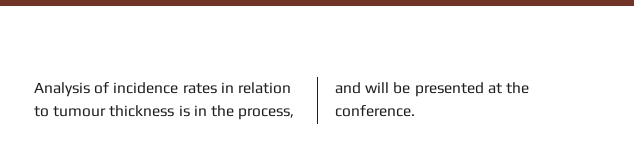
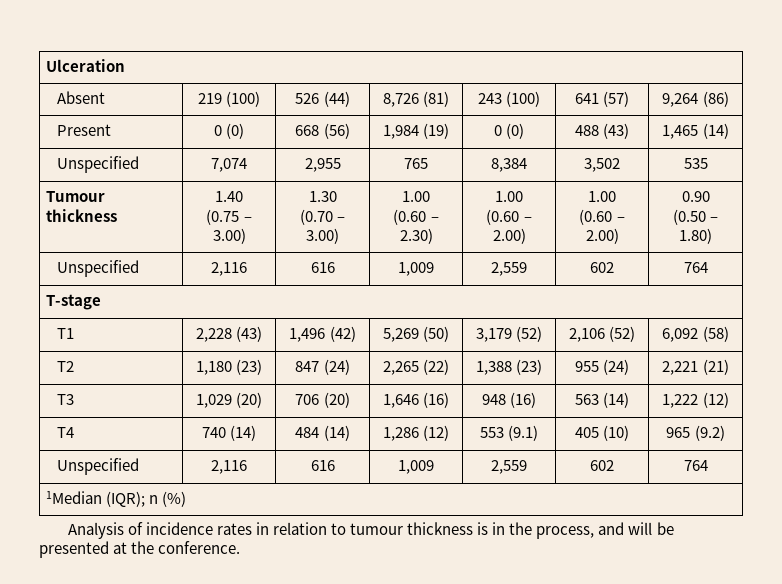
+ Ulceration
+ Absent | 219 (100) | 526 (44) | 8,726 (81) | 243 (100) | 641 (57) | 9,264 (86)
+ Present | 0 (0) | 668 (56) | 1,984 (19) | 0 (0) | 488 (43) | 1,465 (14)
+ Unspecified | 7,074 | 2,955 | 765 | 8,384 | 3,502 | 535
+ Tumour thickness | 1.40
+ (0.75 – 3.00) | 1.30
+ (0.70 – 3.00) | 1.00
+ (0.60 – 2.30) | 1.00
+ (0.60 – 2.00) | 1.00
+ (0.60 – 2.00) | 0.90
+ (0.50 – 1.80)
+ Unspecified | 2,116 | 616 | 1,009 | 2,559 | 602 | 764
+ T-stage
+ T1 | 2,228 (43) | 1,496 (42) | 5,269 (50) | 3,179 (52) | 2,106 (52) | 6,092 (58)
+ T2 | 1,180 (23) | 847 (24) | 2,265 (22) | 1,388 (23) | 955 (24) | 2,221 (21)
+ T3 | 1,029 (20) | 706 (20) | 1,646 (16) | 948 (16) | 563 (14) | 1,222 (12)
+ T4 | 740 (14) | 484 (14) | 1,286 (12) | 553 (9.1) | 405 (10) | 965 (9.2)
+ Unspecified | 2,116 | 616 | 1,009 | 2,559 | 602 | 764
+ 1Median (IQR); n (%)

